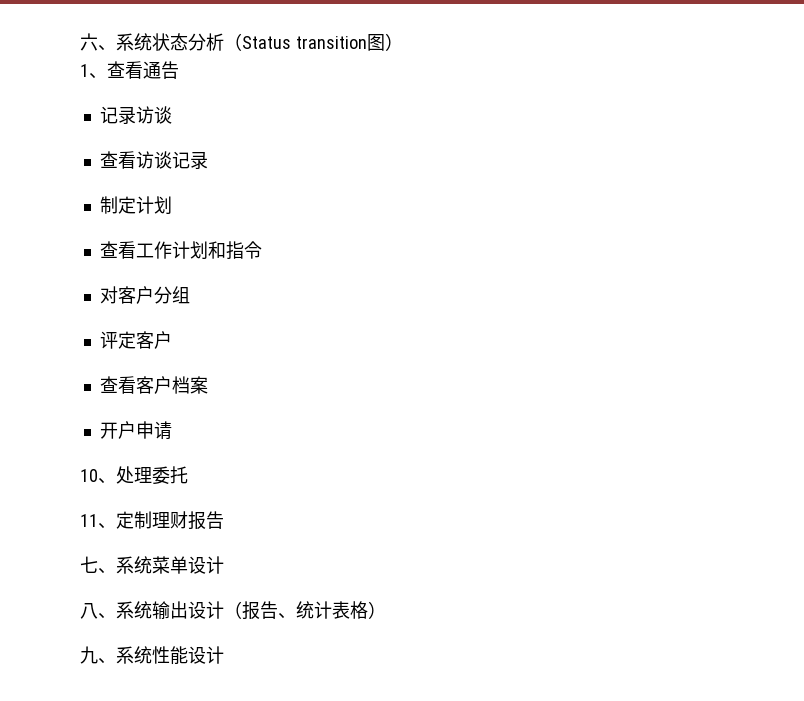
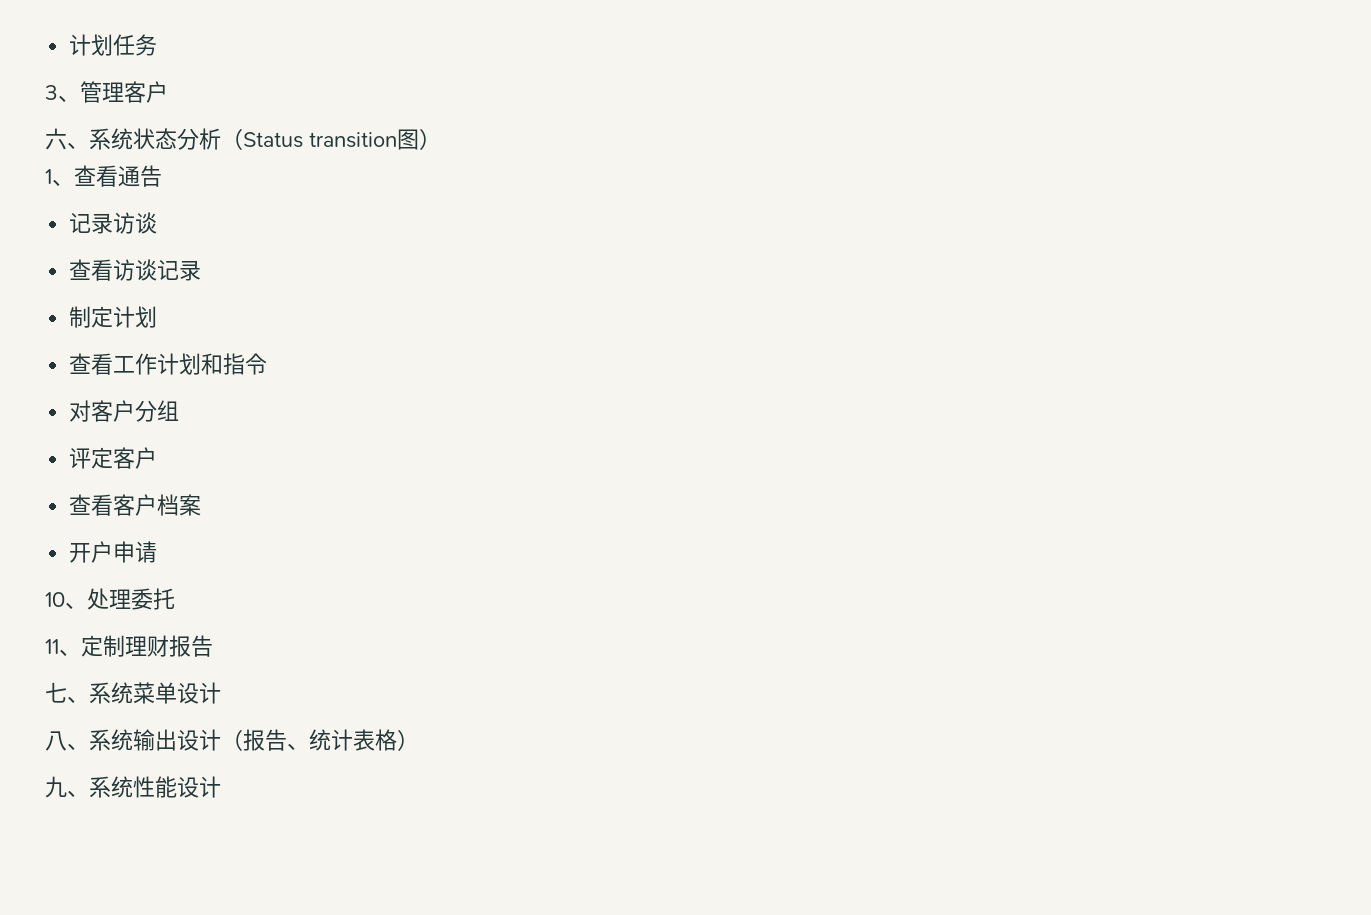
+ 计划任务
+ 3、管理客户

